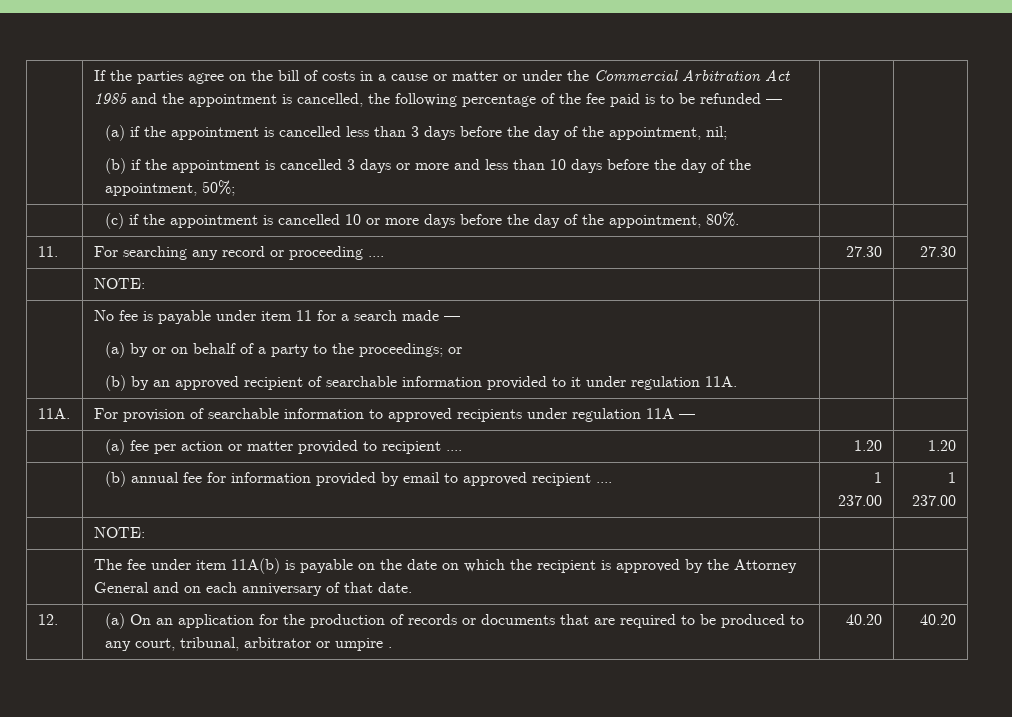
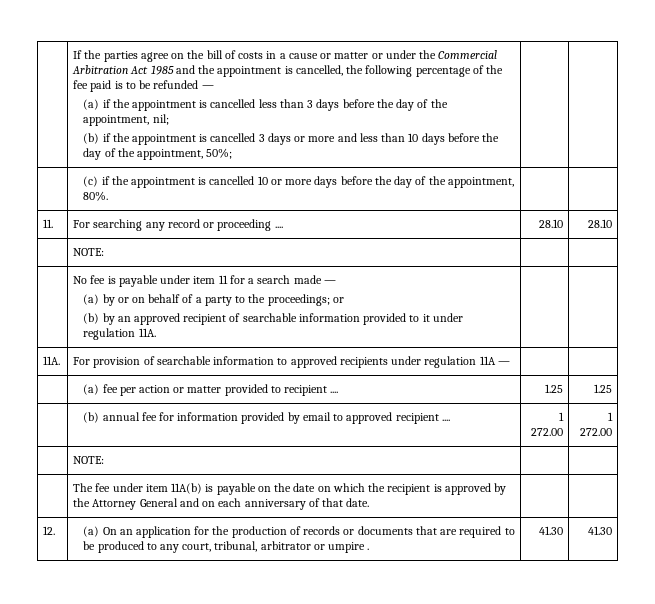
- 11. | For searching any record or proceeding .... | 27.30 | 27.30
+ 11. | For searching any record or proceeding .... | 28.10 | 28.10
- | (a) fee per action or matter provided to recipient .... | 1.20 | 1.20
+ | (a) fee per action or matter provided to recipient .... | 1.25 | 1.25
- | (b) annual fee for information provided by email to approved recipient .... | 1 237.00 | 1 237.00
+ | (b) annual fee for information provided by email to approved recipient .... | 1 272.00 | 1 272.00
- 12. | (a) On an application for the production of records or documents that are required to be produced to any court, tribunal, arbitrator or umpire . | 40.20 | 40.20
+ 12. | (a) On an application for the production of records or documents that are required to be produced to any court, tribunal, arbitrator or umpire . | 41.30 | 41.30

